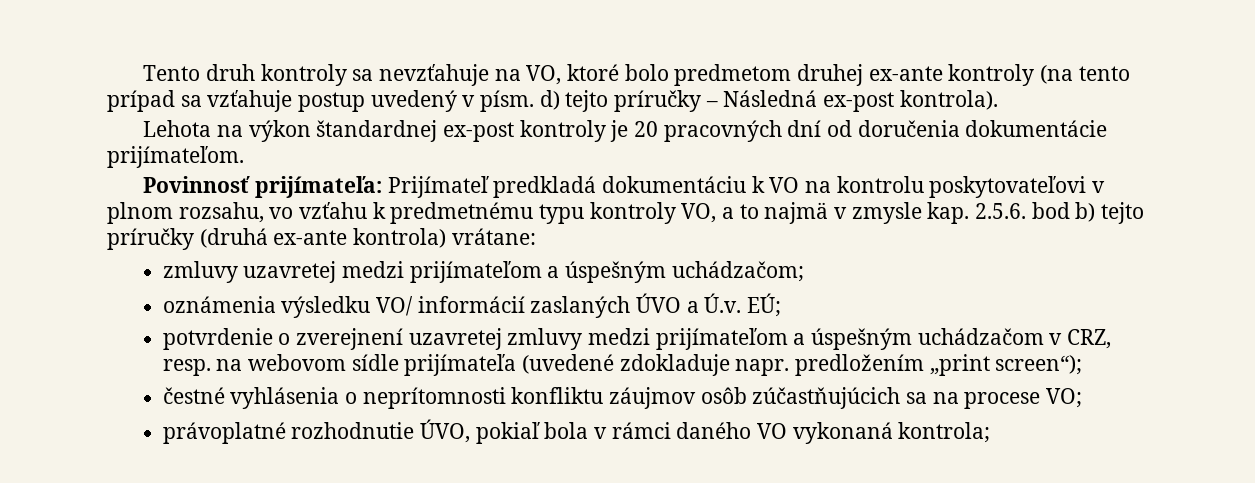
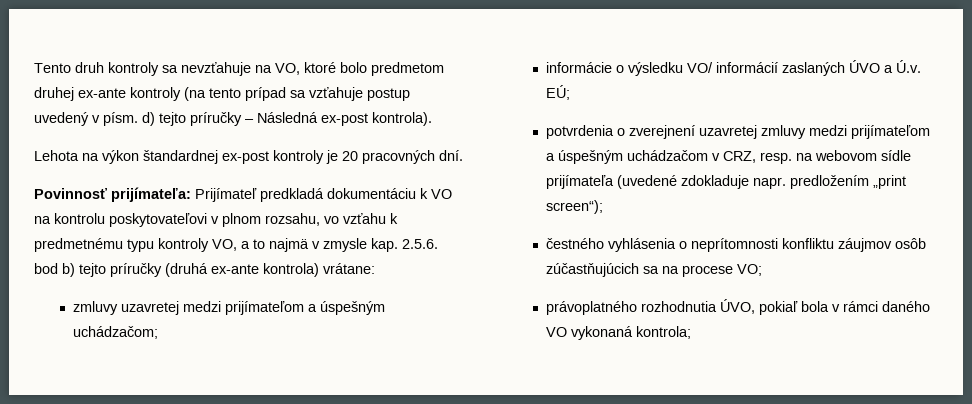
- Lehota na výkon štandardnej ex-post kontroly je 20 pracovných dní od doručenia dokumentácie prijímateľom.
+ Lehota na výkon štandardnej ex-post kontroly je 20 pracovných dní.
- oznámenia výsledku VO/ informácií zaslaných ÚVO a Ú.v. EÚ;
+ informácie o výsledku VO/ informácií zaslaných ÚVO a Ú.v. EÚ;
- potvrdenie o zverejnení uzavretej zmluvy medzi prijímateľom a úspešným uchádzačom v CRZ, resp. na webovom sídle prijímateľa (uvedené zdokladuje napr. predložením „print screen“);
+ potvrdenia o zverejnení uzavretej zmluvy medzi prijímateľom a úspešným uchádzačom v CRZ, resp. na webovom sídle prijímateľa (uvedené zdokladuje napr. predložením „print screen“);
- čestné vyhlásenia o neprítomnosti konfliktu záujmov osôb zúčastňujúcich sa na procese VO;
+ čestného vyhlásenia o neprítomnosti konfliktu záujmov osôb zúčastňujúcich sa na procese VO;
- právoplatné rozhodnutie ÚVO, pokiaľ bola v rámci daného VO vykonaná kontrola;
+ právoplatného rozhodnutia ÚVO, pokiaľ bola v rámci daného VO vykonaná kontrola;

